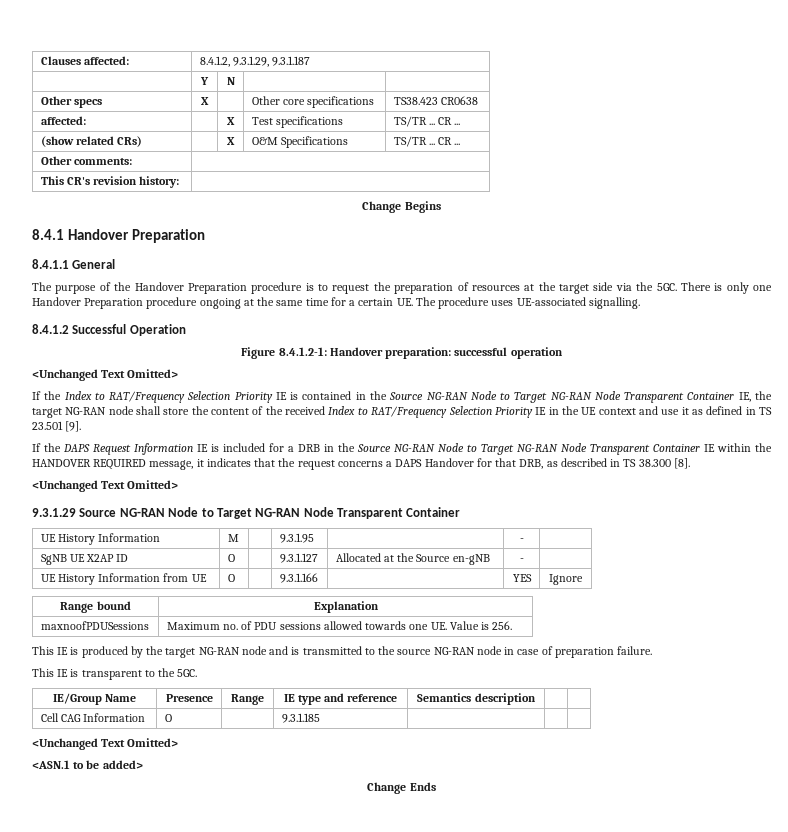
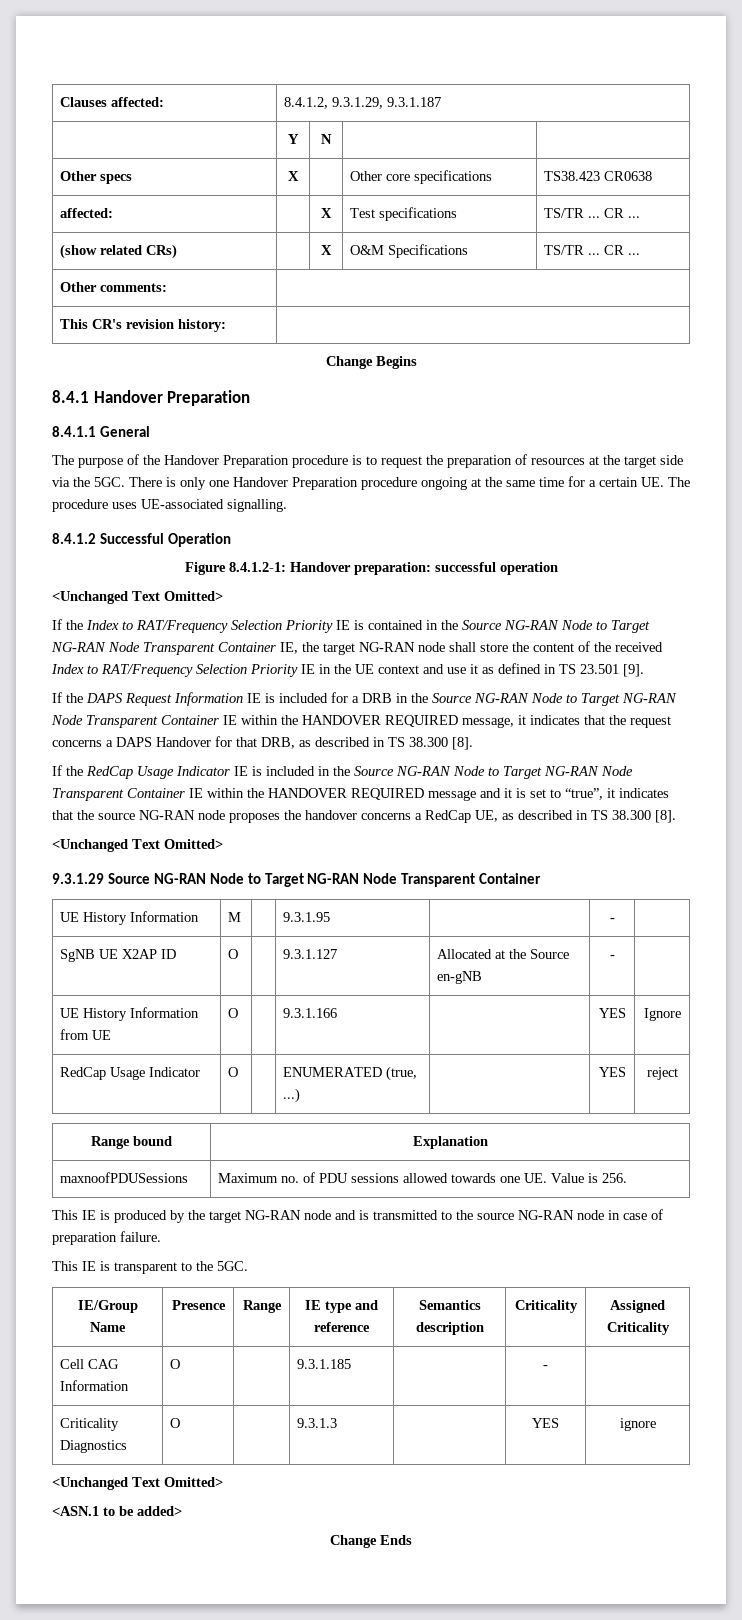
+ If the RedCap Usage Indicator IE is included in the Source NG-RAN Node to Target NG-RAN Node Transparent Container IE within the HANDOVER REQUIRED message and it is set to “true”, it indicates that the source NG-RAN node proposes the handover concerns a RedCap UE, as described in TS 38.300 [8].
+ RedCap Usage Indicator | O | | ENUMERATED (true, ...) | | YES | reject
- IE/Group Name | Presence | Range | IE type and reference | Semantics description | |
+ IE/Group Name | Presence | Range | IE type and reference | Semantics description | Criticality | Assigned Criticality
- Cell CAG Information | O | | 9.3.1.185 | | |
+ Cell CAG Information | O | | 9.3.1.185 | | - |
+ Criticality Diagnostics | O | | 9.3.1.3 | | YES | ignore

